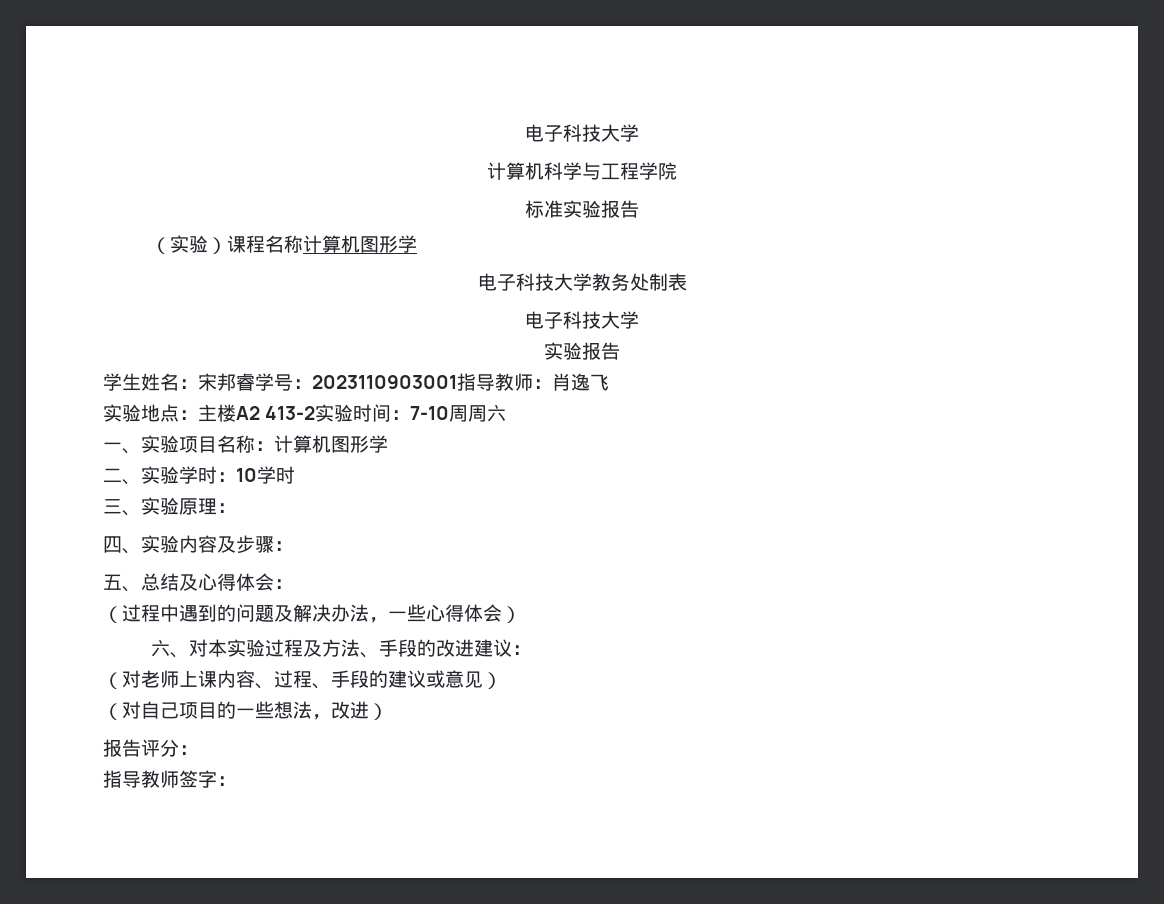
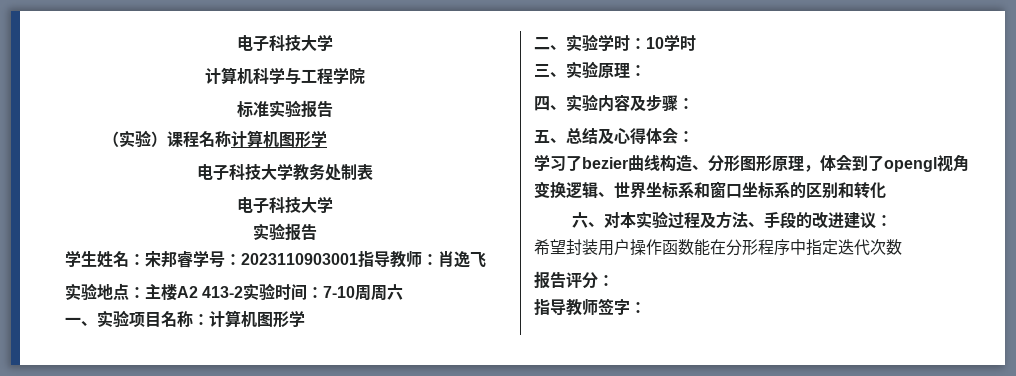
- （过程中遇到的问题及解决办法，一些心得体会）
+ 学习了bezier曲线构造、分形图形原理，体会到了opengl视角变换逻辑、世界坐标系和窗口坐标系的区别和转化
- （对老师上课内容、过程、手段的建议或意见）
- （对自己项目的一些想法，改进）
+ 希望封装用户操作函数能在分形程序中指定迭代次数

